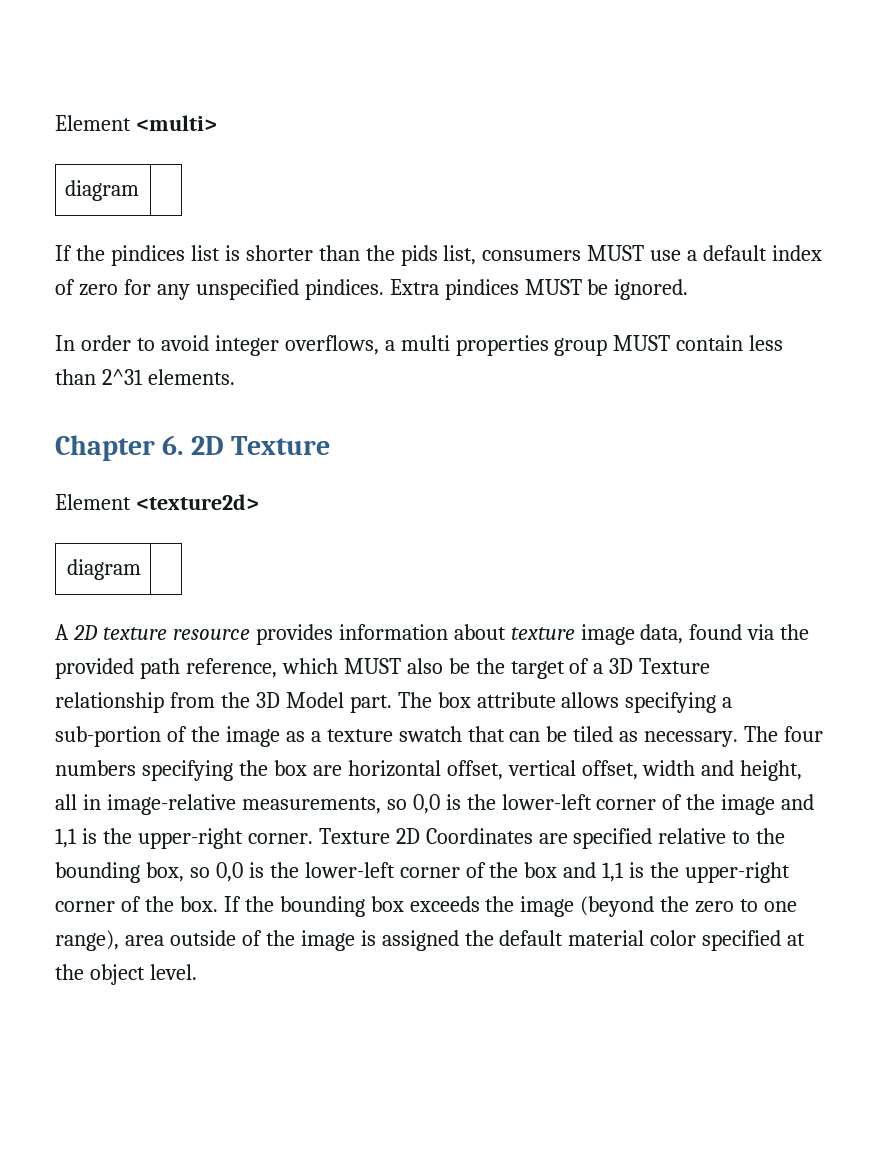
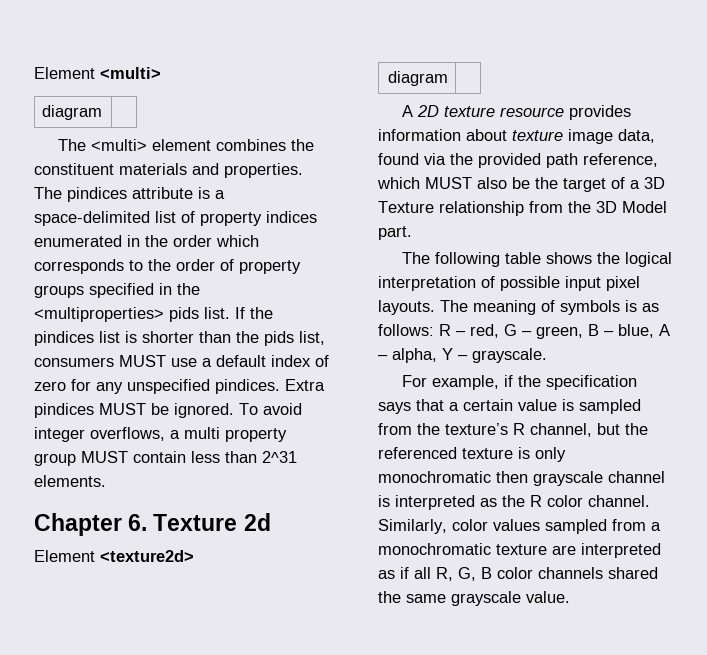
+ The <multi> element combines the constituent materials and properties. The pindices attribute is a space-delimited list of property indices enumerated in the order which corresponds to the order of property groups specified in the <multiproperties> pids list.
- Extra pindices MUST be ignored.
- In order to avoid integer overflows, a multi properties group MUST contain less than 2^31 elements.
+ Extra pindices MUST be ignored. To avoid integer overflows, a multi property group MUST contain less than 2^31 elements.
- Chapter 6. 2D Texture
+ Chapter 6. Texture 2d
- A 2D texture resource provides information about texture image data, found via the provided path reference, which MUST also be the target of a 3D Texture relationship from the 3D Model part. The box attribute allows specifying a sub-portion of the image as a texture swatch that can be tiled as necessary. The four numbers specifying the box are horizontal offset, vertical offset, width and height, all in image-relative measurements, so 0,0 is the lower-left corner of the image and 1,1 is the upper-right corner. Texture 2D Coordinates are specified relative to the bounding box, so 0,0 is the lower-left corner of the box and 1,1 is the upper-right corner of the box. If the bounding box exceeds the image (beyond the zero to one range), area outside of the image is assigned the default material color specified at the object level.
+ A 2D texture resource provides information about texture image data, found via the provided path reference, which MUST also be the target of a 3D Texture relationship from the 3D Model part.
+ The following table shows the logical interpretation of possible input pixel layouts. The meaning of symbols is as follows: R – red, G – green, B – blue, A – alpha, Y – grayscale.
+ For example, if the specification says that a certain value is sampled from the texture’s R channel, but the referenced texture is only monochromatic then grayscale channel is interpreted as the R color channel. Similarly, color values sampled from a monochromatic texture are interpreted as if all R, G, B color channels shared the same grayscale value.

